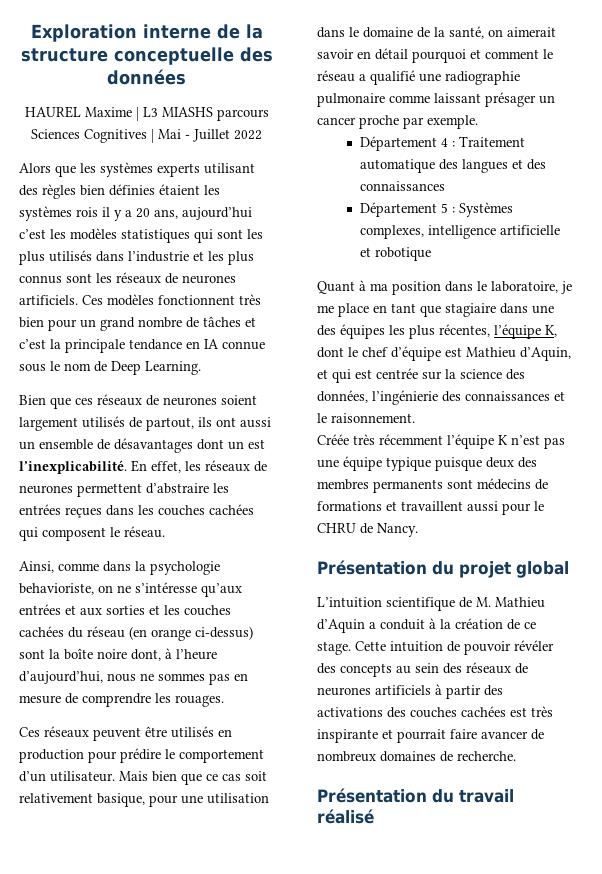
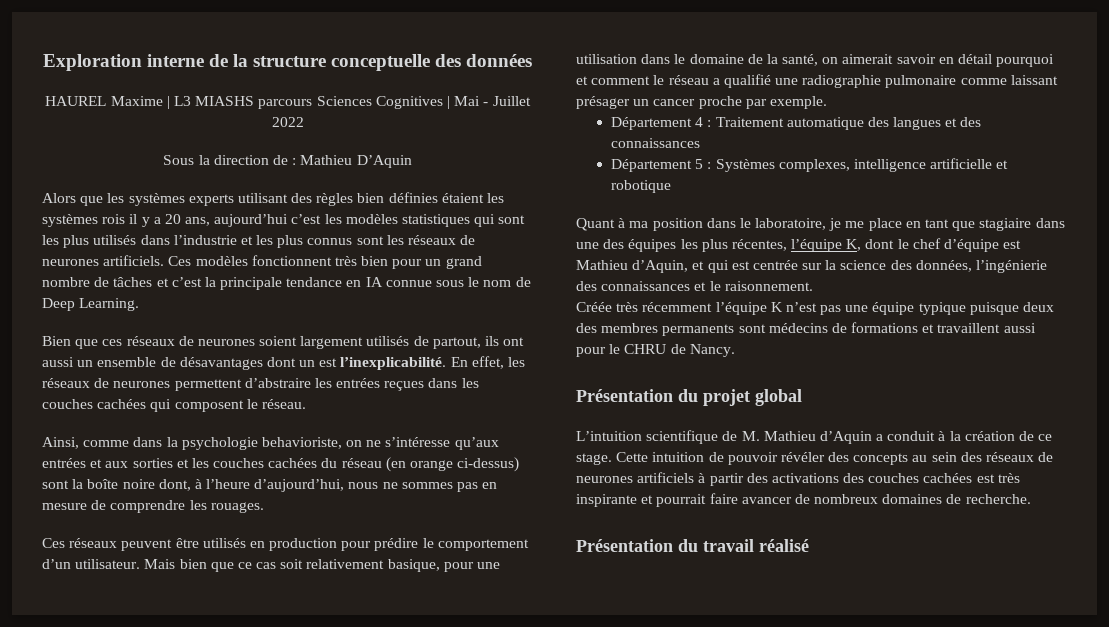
+ Sous la direction de : Mathieu D’Aquin

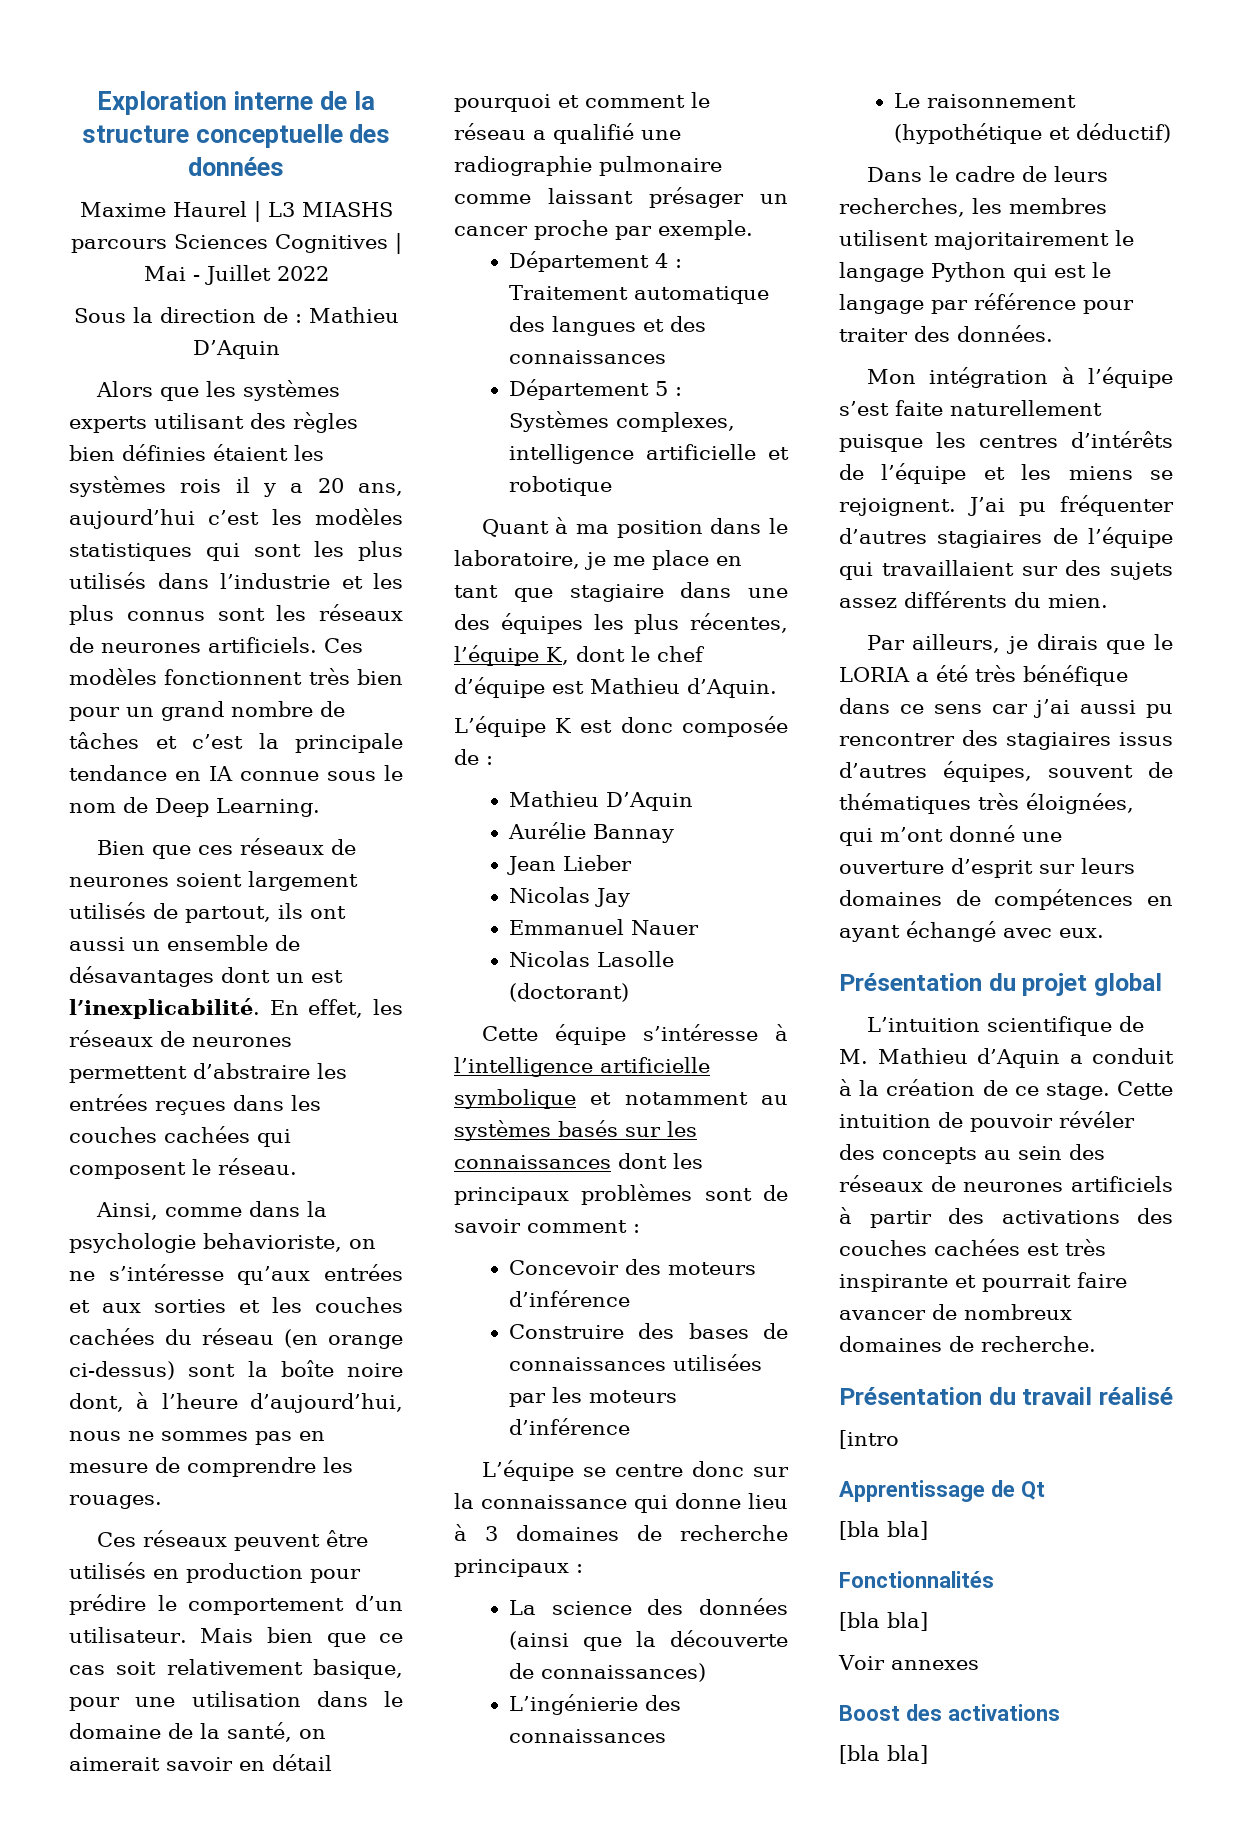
- HAUREL Maxime | L3 MIASHS parcours Sciences Cognitives | Mai - Juillet 2022
+ Maxime Haurel | L3 MIASHS parcours Sciences Cognitives | Mai - Juillet 2022
- Quant à ma position dans le laboratoire, je me place en tant que stagiaire dans une des équipes les plus récentes, l’équipe K, dont le chef d’équipe est Mathieu d’Aquin, et qui est centrée sur la science des données, l’ingénierie des connaissances et le raisonnement.
- Créée très récemment l’équipe K n’est pas une équipe typique puisque deux des membres permanents sont médecins de formations et travaillent aussi pour le CHRU de Nancy.
+ Quant à ma position dans le laboratoire, je me place en tant que stagiaire dans une des équipes les plus récentes, l’équipe K, dont le chef d’équipe est Mathieu d’Aquin.
+ L’équipe K est donc composée de :
+ Mathieu D’Aquin
+ Aurélie Bannay
+ Jean Lieber
+ Nicolas Jay
+ Emmanuel Nauer
+ Nicolas Lasolle (doctorant)
+ Cette équipe s’intéresse à l’intelligence artificielle symbolique et notamment au systèmes basés sur les connaissances dont les principaux problèmes sont de savoir comment :
+ Concevoir des moteurs d’inférence
+ Construire des bases de connaissances utilisées par les moteurs d’inférence
+ L’équipe se centre donc sur la connaissance qui donne lieu à 3 domaines de recherche principaux :
+ La science des données (ainsi que la découverte de connaissances)
+ L’ingénierie des connaissances
+ Le raisonnement (hypothétique et déductif)
+ Dans le cadre de leurs recherches, les membres utilisent majoritairement le langage Python qui est le langage par référence pour traiter des données.
+ Mon intégration à l’équipe s’est faite naturellement puisque les centres d’intérêts de l’équipe et les miens se rejoignent. J’ai pu fréquenter d’autres stagiaires de l’équipe qui travaillaient sur des sujets assez différents du mien.
+ Par ailleurs, je dirais que le LORIA a été très bénéfique dans ce sens car j’ai aussi pu rencontrer des stagiaires issus d’autres équipes, souvent de thématiques très éloignées, qui m’ont donné une ouverture d’esprit sur leurs domaines de compétences en ayant échangé avec eux.
+ [intro
+ Apprentissage de Qt
+ [bla bla]
+ Fonctionnalités
+ [bla bla]
+ Voir annexes
+ Boost des activations
+ [bla bla]

